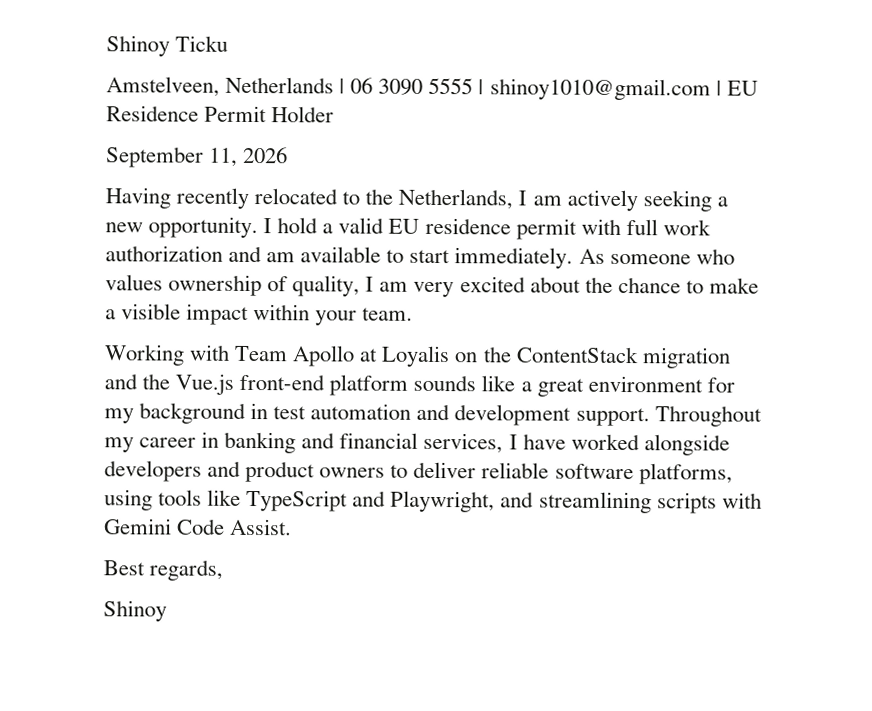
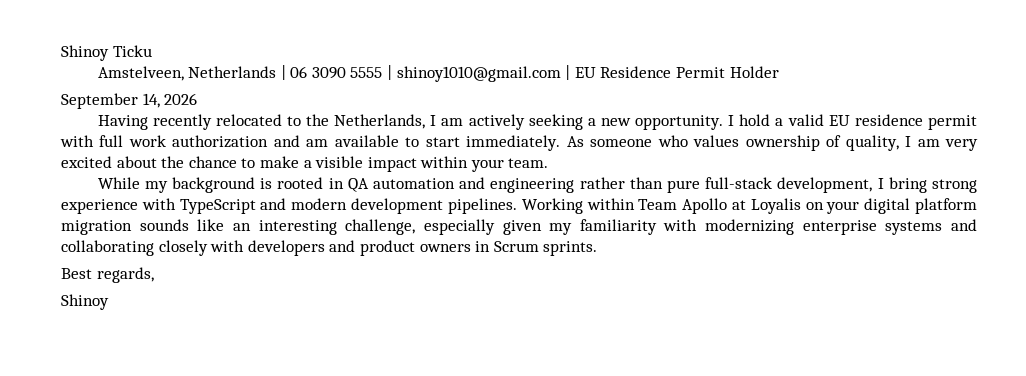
- September 11, 2026
+ September 14, 2026
- Working with Team Apollo at Loyalis on the ContentStack migration and the Vue.js front-end platform sounds like a great environment for my background in test automation and development support. Throughout my career in banking and financial services, I have worked alongside developers and product owners to deliver reliable software platforms, using tools like TypeScript and Playwright, and streamlining scripts with Gemini Code Assist.
+ While my background is rooted in QA automation and engineering rather than pure full-stack development, I bring strong experience with TypeScript and modern development pipelines. Working within Team Apollo at Loyalis on your digital platform migration sounds like an interesting challenge, especially given my familiarity with modernizing enterprise systems and collaborating closely with developers and product owners in Scrum sprints.

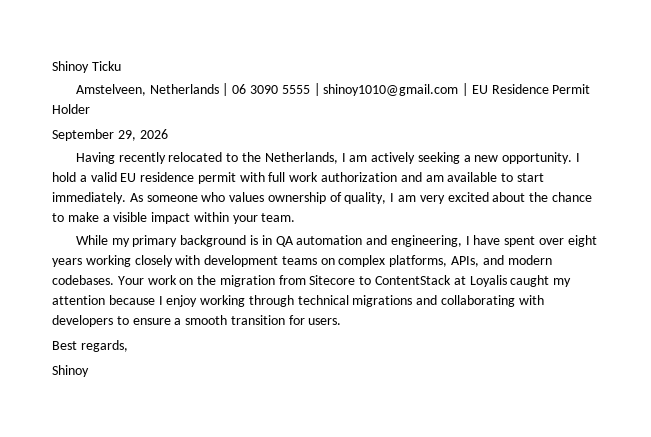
- September 14, 2026
+ September 29, 2026
- While my background is rooted in QA automation and engineering rather than pure full-stack development, I bring strong experience with TypeScript and modern development pipelines. Working within Team Apollo at Loyalis on your digital platform migration sounds like an interesting challenge, especially given my familiarity with modernizing enterprise systems and collaborating closely with developers and product owners in Scrum sprints.
+ While my primary background is in QA automation and engineering, I have spent over eight years working closely with development teams on complex platforms, APIs, and modern codebases. Your work on the migration from Sitecore to ContentStack at Loyalis caught my attention because I enjoy working through technical migrations and collaborating with developers to ensure a smooth transition for users.

